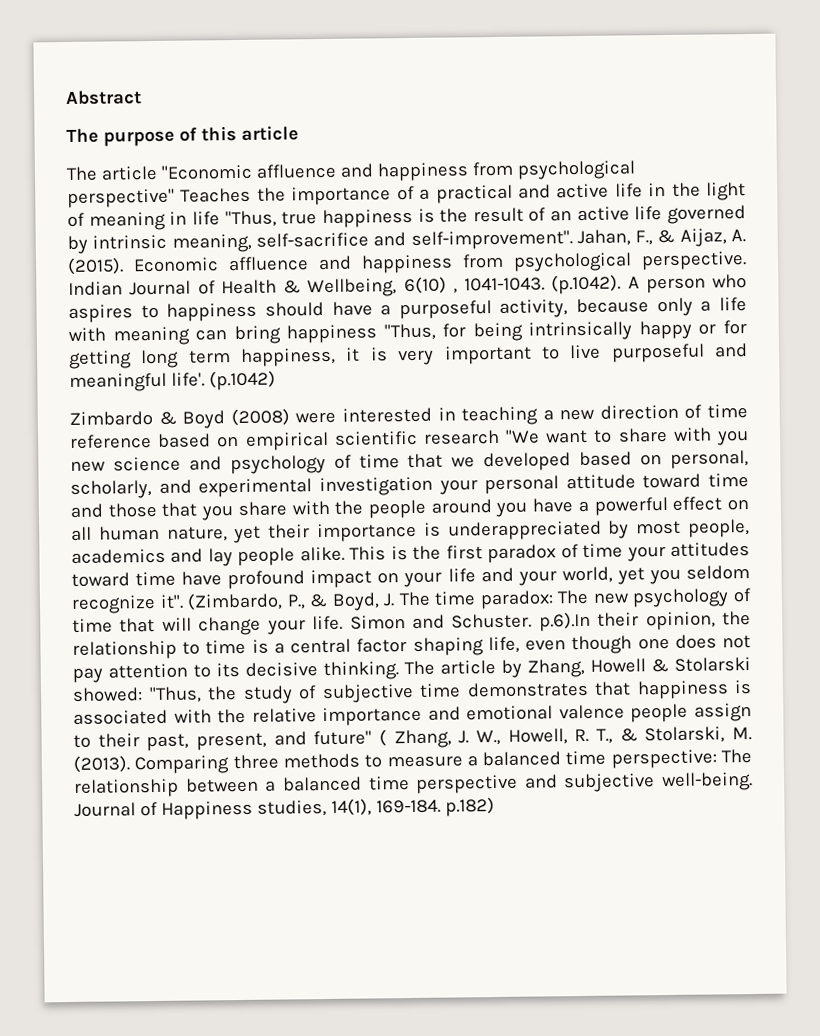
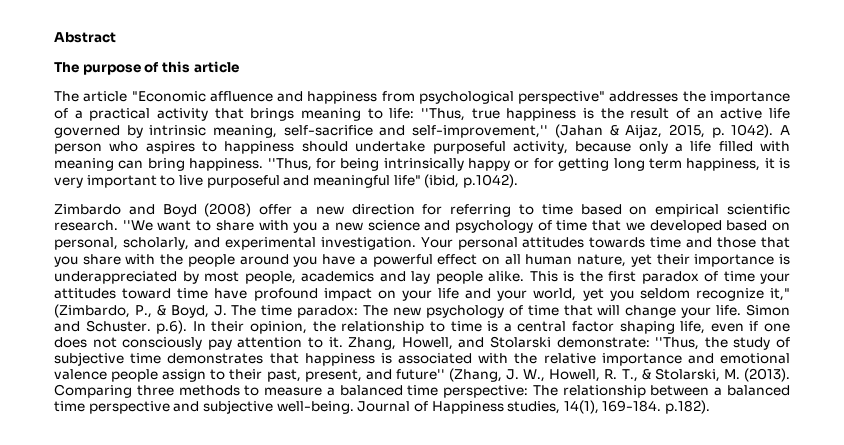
- The article "Economic affluence and happiness from psychological perspective" Teaches the importance of a practical and active life in the light of meaning in life ''Thus, true happiness is the result of an active life governed by intrinsic meaning, self-sacrifice and self-improvement''. Jahan, F., & Aijaz, A. (2015). Economic affluence and happiness from psychological perspective. Indian Journal of Health & Wellbeing, 6(10) , 1041-1043. (p.1042). A person who aspires to happiness should have a purposeful activity, because only a life with meaning can bring happiness ''Thus, for being intrinsically happy or for getting long term happiness, it is very important to live purposeful and meaningful life'. (p.1042)
+ The article "Economic affluence and happiness from psychological perspective" addresses the importance of a practical activity that brings meaning to life: ''Thus, true happiness is the result of an active life governed by intrinsic meaning, self-sacrifice and self-improvement,'' (Jahan & Aijaz, 2015, p. 1042). A person who aspires to happiness should undertake purposeful activity, because only a life filled with meaning can bring happiness. ''Thus, for being intrinsically happy or for getting long term happiness, it is very important to live purposeful and meaningful life" (ibid, p.1042).
- Zimbardo & Boyd (2008) were interested in teaching a new direction of time reference based on empirical scientific research ''We want to share with you new science and psychology of time that we developed based on personal, scholarly, and experimental investigation your personal attitude toward time and those that you share with the people around you have a powerful effect on all human nature, yet their importance is underappreciated by most people, academics and lay people alike.
+ Zimbardo and Boyd (2008) offer a new direction for referring to time based on empirical scientific research. ''We want to share with you a new science and psychology of time that we developed based on personal, scholarly, and experimental investigation. Your personal attitudes towards time and those that you share with the people around you have a powerful effect on all human nature, yet their importance is underappreciated by most people, academics and lay people alike.
- This is the first paradox of time your attitudes toward time have profound impact on your life and your world, yet you seldom recognize it''. (Zimbardo, P., & Boyd, J. The time paradox: The new psychology of time that will change your life.
+ This is the first paradox of time your attitudes toward time have profound impact on your life and your world, yet you seldom recognize it," (Zimbardo, P., & Boyd, J. The time paradox: The new psychology of time that will change your life.
- Simon and Schuster. p.6).In their opinion, the relationship to time is a central factor shaping life, even though one does not pay attention to its decisive thinking. The article by Zhang, Howell & Stolarski showed: ''Thus, the study of subjective time demonstrates that happiness is associated with the relative importance and emotional valence people assign to their past, present, and future'' ( Zhang, J. W., Howell, R. T., & Stolarski, M. (2013).
+ Simon and Schuster. p.6). In their opinion, the relationship to time is a central factor shaping life, even if one does not consciously pay attention to it. Zhang, Howell, and Stolarski demonstrate: ''Thus, the study of subjective time demonstrates that happiness is associated with the relative importance and emotional valence people assign to their past, present, and future'' (Zhang, J. W., Howell, R. T., & Stolarski, M. (2013).
- Journal of Happiness studies, 14(1), 169-184. p.182)
+ Journal of Happiness studies, 14(1), 169-184. p.182).

